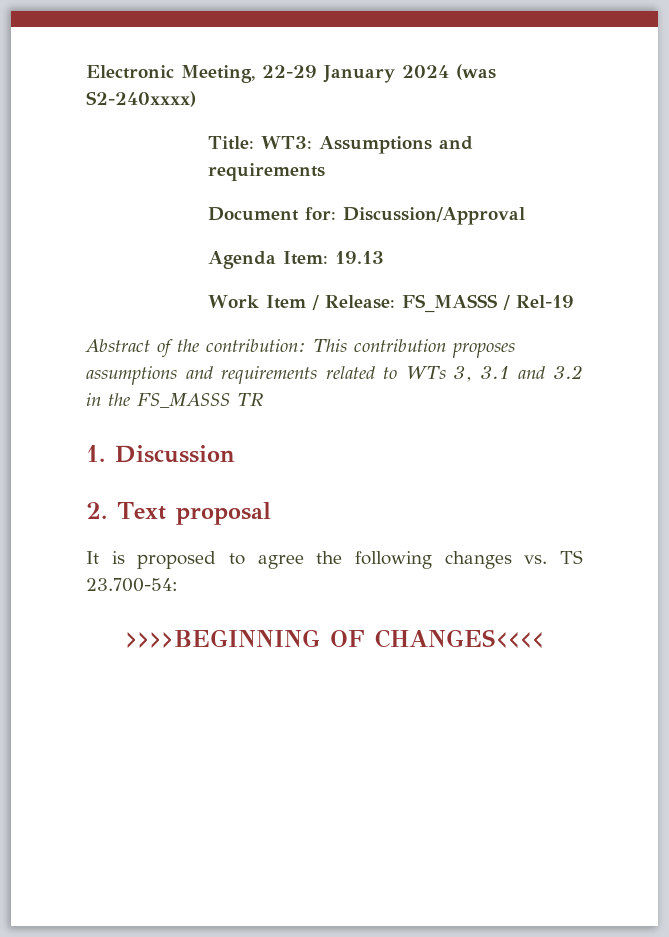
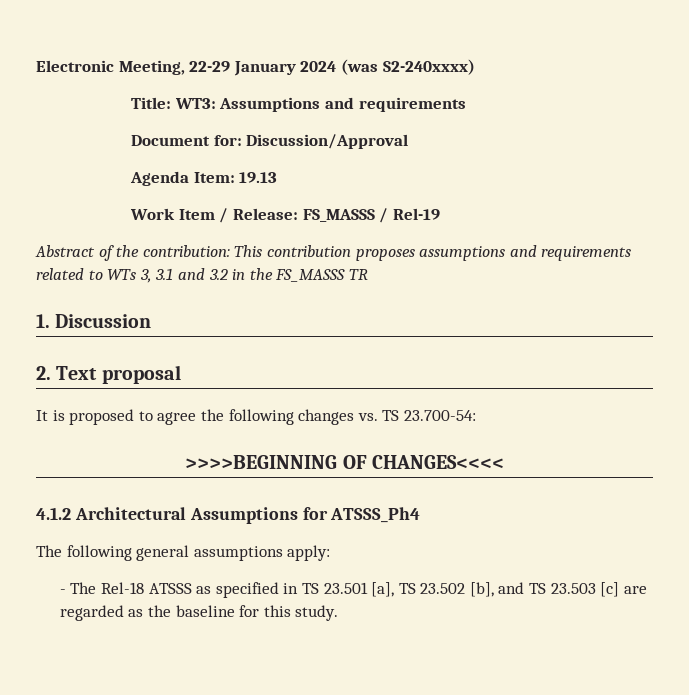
+ 4.1.2 Architectural Assumptions for ATSSS_Ph4
+ The following general assumptions apply:
+ - The Rel-18 ATSSS as specified in TS 23.501 [a], TS 23.502 [b], and TS 23.503 [c] are regarded as the baseline for this study.

